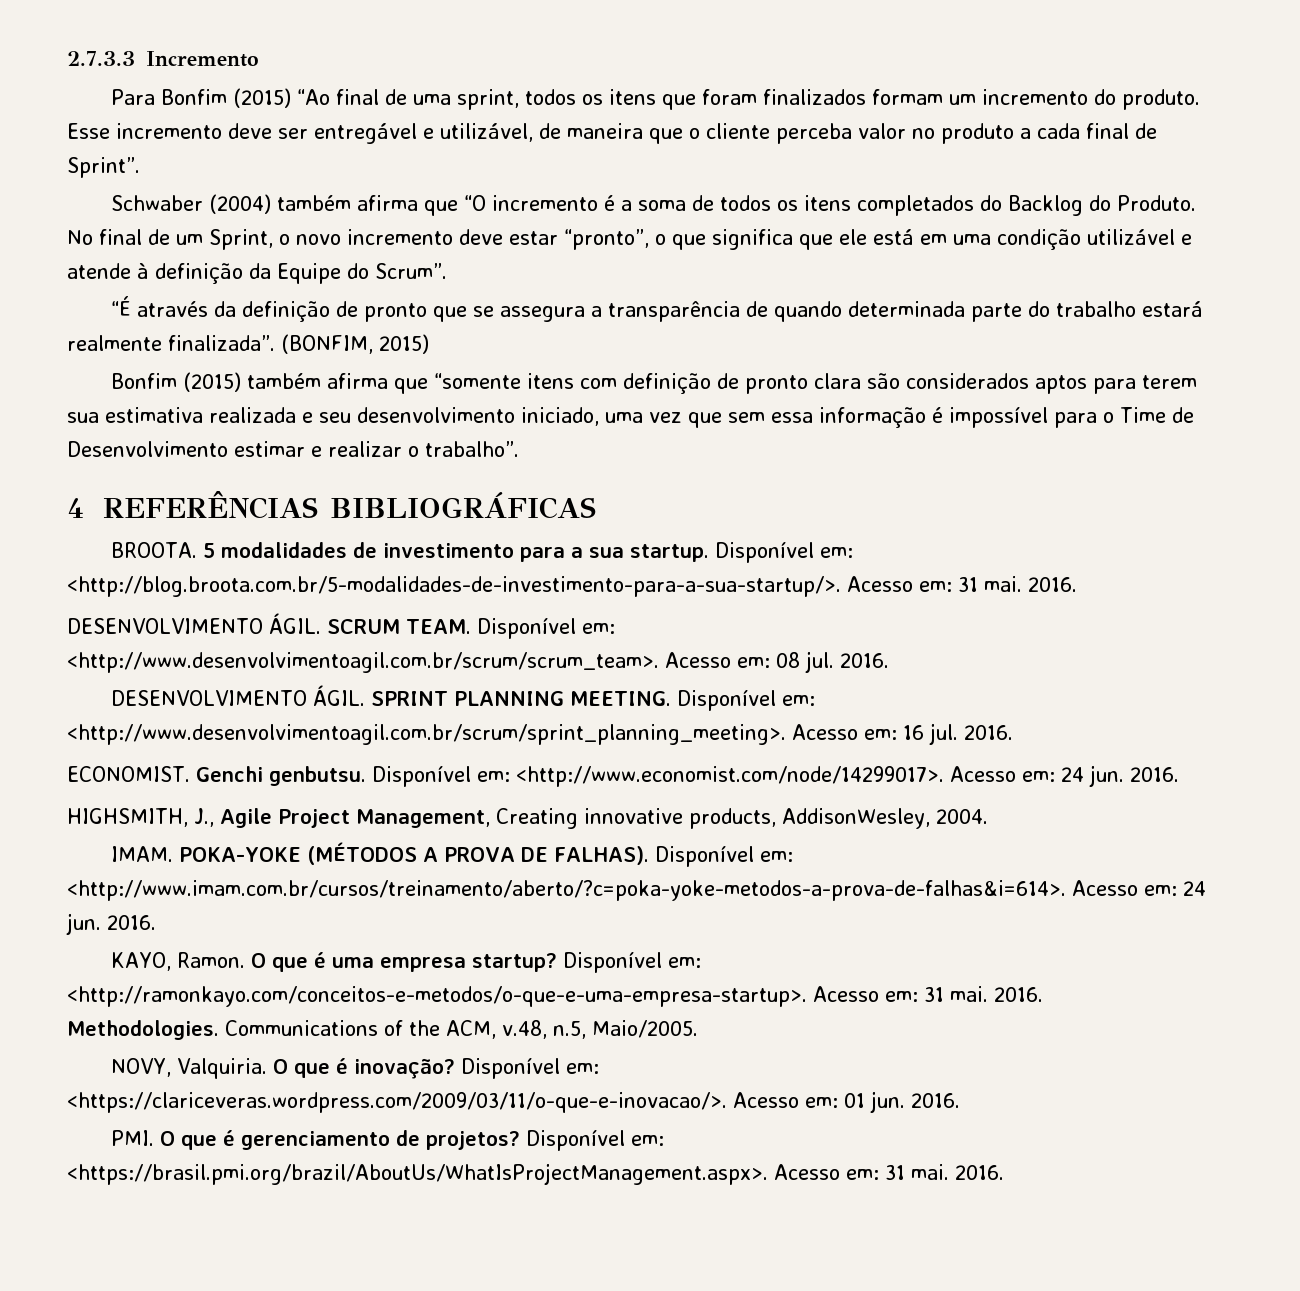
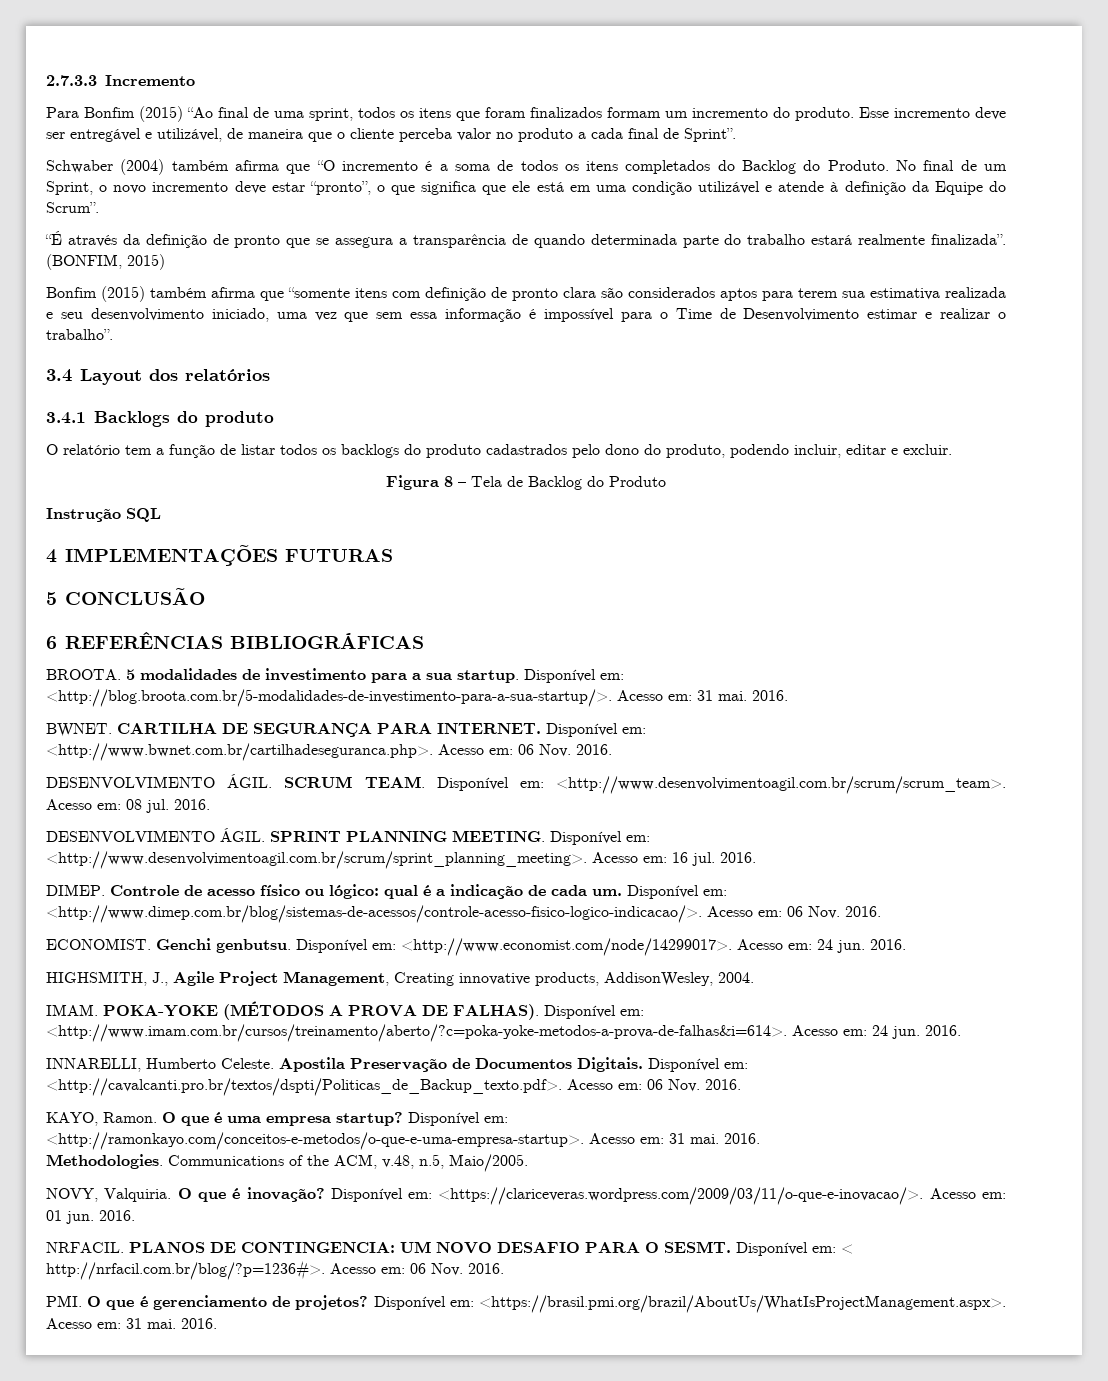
- 4 REFERÊNCIAS BIBLIOGRÁFICAS
+ 3.4 Layout dos relatórios
+ 3.4.1 Backlogs do produto
+ O relatório tem a função de listar todos os backlogs do produto cadastrados pelo dono do produto, podendo incluir, editar e excluir.
+ Figura 8 – Tela de Backlog do Produto
+ Instrução SQL
+ 4 IMPLEMENTAÇÕES FUTURAS
+ 5 CONCLUSÃO
+ 6 REFERÊNCIAS BIBLIOGRÁFICAS
+ BWNET. CARTILHA DE SEGURANÇA PARA INTERNET. Disponível em: <http://www.bwnet.com.br/cartilhadeseguranca.php>. Acesso em: 06 Nov. 2016.
+ DIMEP. Controle de acesso físico ou lógico: qual é a indicação de cada um. Disponível em: <http://www.dimep.com.br/blog/sistemas-de-acessos/controle-acesso-fisico-logico-indicacao/>. Acesso em: 06 Nov. 2016.
+ INNARELLI, Humberto Celeste. Apostila Preservação de Documentos Digitais. Disponível em: <http://cavalcanti.pro.br/textos/dspti/Politicas_de_Backup_texto.pdf>. Acesso em: 06 Nov. 2016.
+ NRFACIL. PLANOS DE CONTINGENCIA: UM NOVO DESAFIO PARA O SESMT. Disponível em: < http://nrfacil.com.br/blog/?p=1236#>. Acesso em: 06 Nov. 2016.

